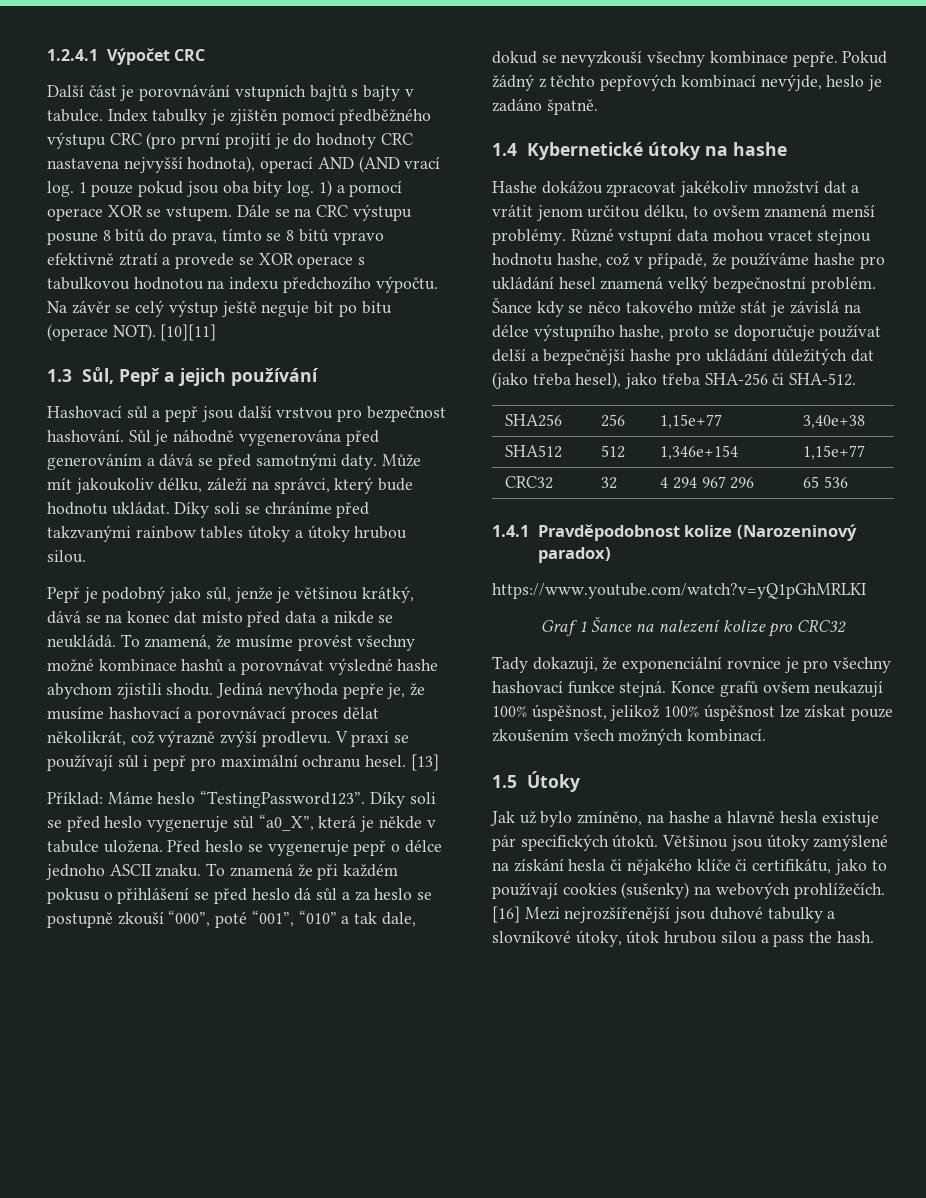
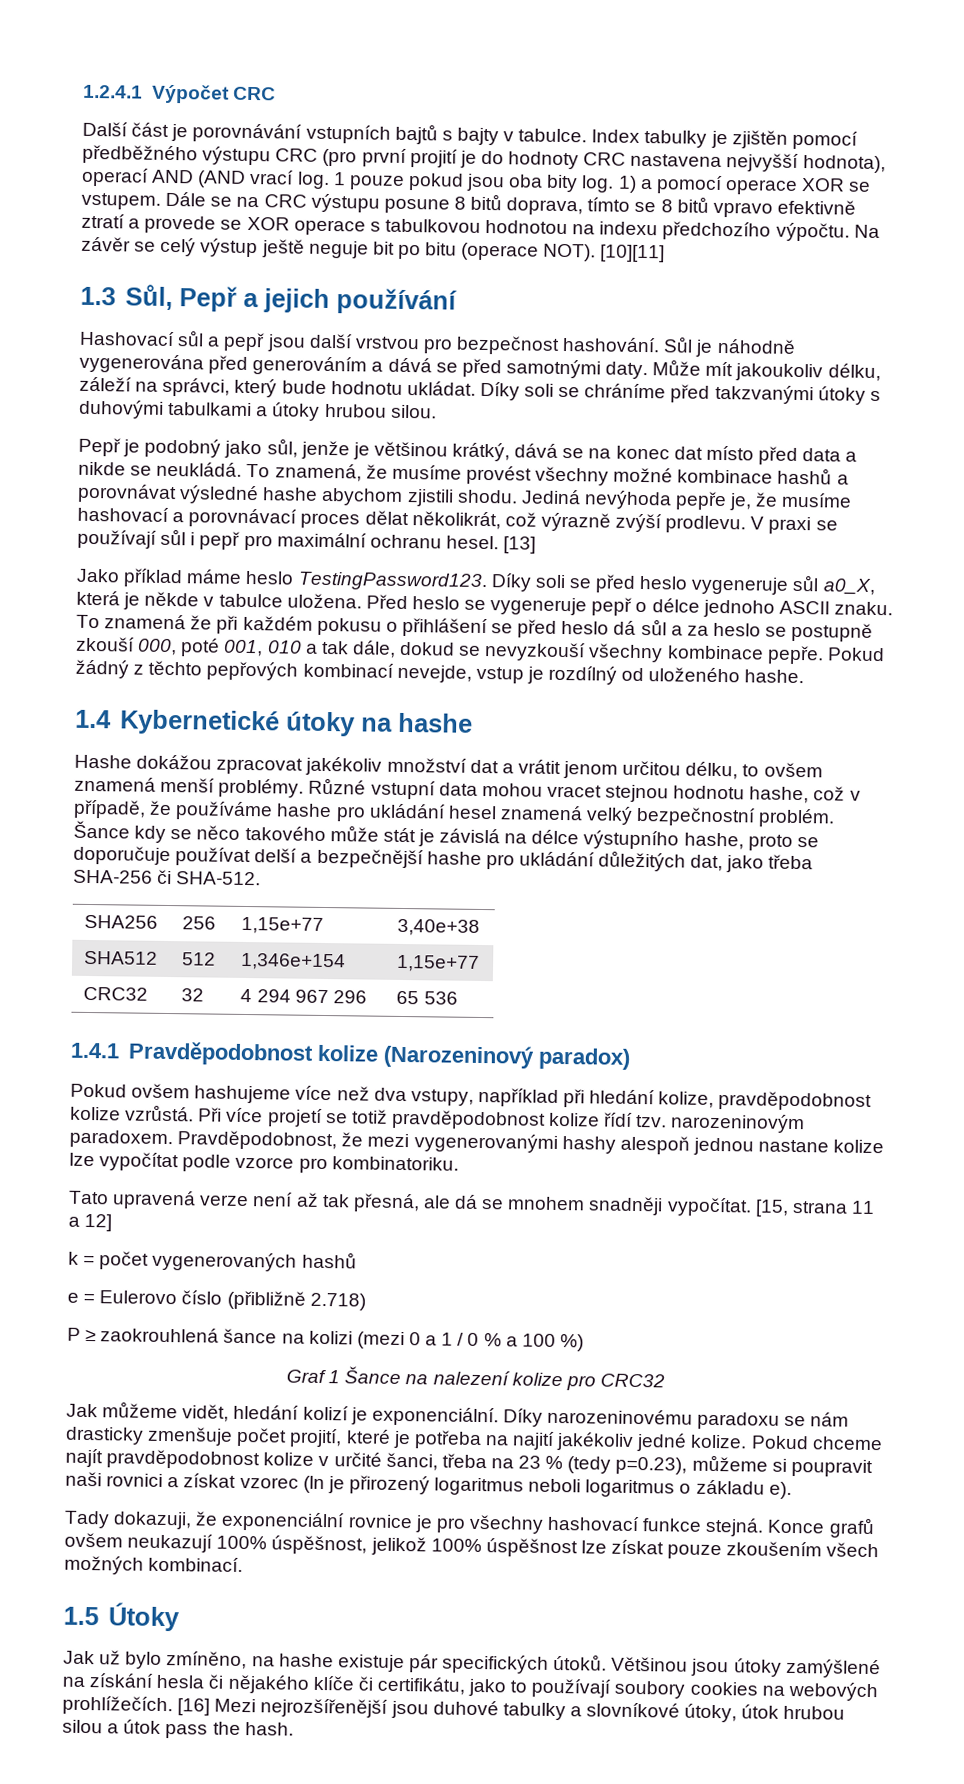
- Dále se na CRC výstupu posune 8 bitů do prava, tímto se 8 bitů vpravo efektivně ztratí a provede se XOR operace s tabulkovou hodnotou na indexu předchozího výpočtu.
+ Dále se na CRC výstupu posune 8 bitů doprava, tímto se 8 bitů vpravo efektivně ztratí a provede se XOR operace s tabulkovou hodnotou na indexu předchozího výpočtu.
- Díky soli se chráníme před takzvanými rainbow tables útoky a útoky hrubou silou.
+ Díky soli se chráníme před takzvanými útoky s duhovými tabulkami a útoky hrubou silou.
- Příklad: Máme heslo “TestingPassword123”.
+ Jako příklad máme heslo TestingPassword123.
- Díky soli se před heslo vygeneruje sůl “a0_X”, která je někde v tabulce uložena.
+ Díky soli se před heslo vygeneruje sůl a0_X, která je někde v tabulce uložena.
- To znamená že při každém pokusu o přihlášení se před heslo dá sůl a za heslo se postupně zkouší “000”, poté “001”, “010” a tak dale, dokud se nevyzkouší všechny kombinace pepře.
+ To znamená že při každém pokusu o přihlášení se před heslo dá sůl a za heslo se postupně zkouší 000, poté 001, 010 a tak dále, dokud se nevyzkouší všechny kombinace pepře.
- Pokud žádný z těchto pepřových kombinací nevýjde, heslo je zadáno špatně.
+ Pokud žádný z těchto pepřových kombinací nevejde, vstup je rozdílný od uloženého hashe.
- Šance kdy se něco takového může stát je závislá na délce výstupního hashe, proto se doporučuje používat delší a bezpečnější hashe pro ukládání důležitých dat (jako třeba hesel), jako třeba SHA-256 či SHA-512.
+ Šance kdy se něco takového může stát je závislá na délce výstupního hashe, proto se doporučuje používat delší a bezpečnější hashe pro ukládání důležitých dat, jako třeba SHA-256 či SHA-512.
- https://www.youtube.com/watch?v=yQ1pGhMRLKI
+ Pokud ovšem hashujeme více než dva vstupy, například při hledání kolize, pravděpodobnost kolize vzrůstá. Při více projetí se totiž pravděpodobnost kolize řídí tzv. narozeninovým paradoxem. Pravděpodobnost, že mezi vygenerovanými hashy alespoň jednou nastane kolize lze vypočítat podle vzorce pro kombinatoriku.
+ Tato upravená verze není až tak přesná, ale dá se mnohem snadněji vypočítat. [15, strana 11 a 12]
+ k = počet vygenerovaných hashů
+ e = Eulerovo číslo (přibližně 2.718)
+ P ≥ zaokrouhlená šance na kolizi (mezi 0 a 1 / 0 % a 100 %)
+ Jak můžeme vidět, hledání kolizí je exponenciální. Díky narozeninovému paradoxu se nám drasticky zmenšuje počet projití, které je potřeba na najití jakékoliv jedné kolize. Pokud chceme najít pravděpodobnost kolize v určité šanci, třeba na 23 % (tedy p=0.23), můžeme si poupravit naši rovnici a získat vzorec (ln je přirozený logaritmus neboli logaritmus o základu e).
- Jak už bylo zmíněno, na hashe a hlavně hesla existuje pár specifických útoků.
+ Jak už bylo zmíněno, na hashe existuje pár specifických útoků.
- Většinou jsou útoky zamýšlené na získání hesla či nějakého klíče či certifikátu, jako to používají cookies (sušenky) na webových prohlížečích.
+ Většinou jsou útoky zamýšlené na získání hesla či nějakého klíče či certifikátu, jako to používají soubory cookies na webových prohlížečích.
- [16] Mezi nejrozšířenější jsou duhové tabulky a slovníkové útoky, útok hrubou silou a pass the hash.
+ [16] Mezi nejrozšířenější jsou duhové tabulky a slovníkové útoky, útok hrubou silou a útok pass the hash.

